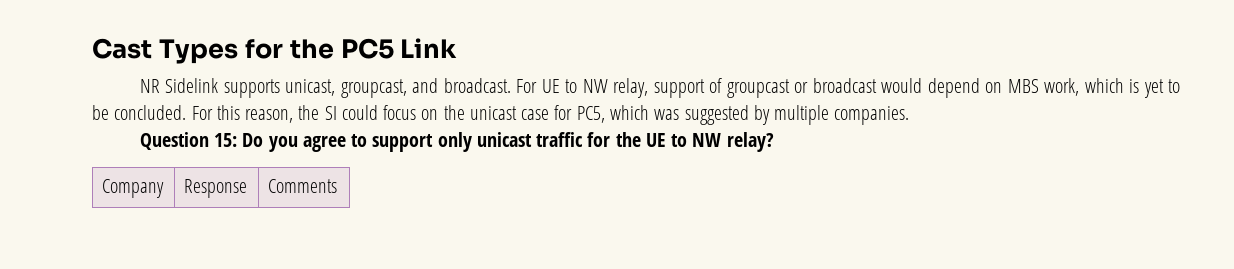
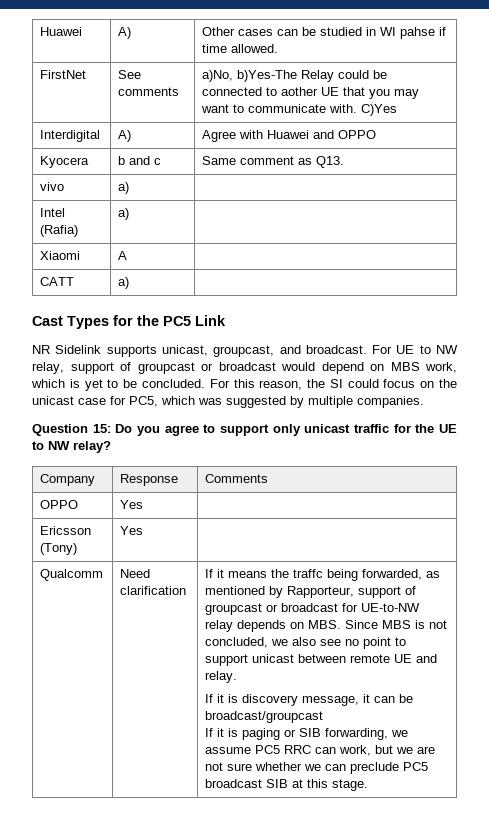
+ Huawei | A) | Other cases can be studied in WI pahse if time allowed.
+ FirstNet | See comments | a)No, b)Yes-The Relay could be connected to aother UE that you may want to communicate with. C)Yes
+ Interdigital | A) | Agree with Huawei and OPPO
+ Kyocera | b and c | Same comment as Q13.
+ vivo | a) |
+ Intel (Rafia) | a) |
+ Xiaomi | A |
+ CATT | a) |
+ OPPO | Yes |
+ Ericsson (Tony) | Yes |
+ Qualcomm | Need clarification | If it means the traffc being forwarded, as mentioned by Rapporteur, support of groupcast or broadcast for UE-to-NW relay depends on MBS. Since MBS is not concluded, we also see no point to support unicast between remote UE and relay.
+ If it is discovery message, it can be broadcast/groupcast
+ If it is paging or SIB forwarding, we assume PC5 RRC can work, but we are not sure whether we can preclude PC5 broadcast SIB at this stage.

